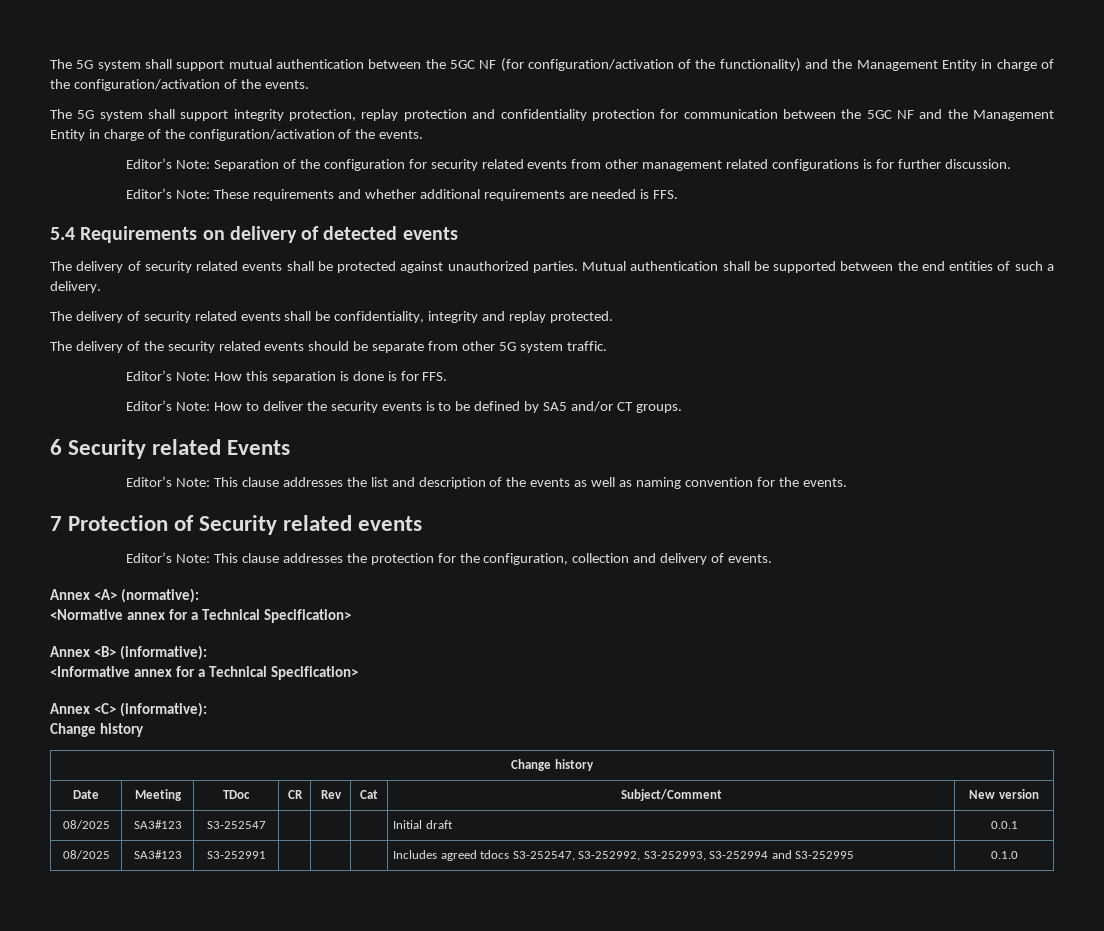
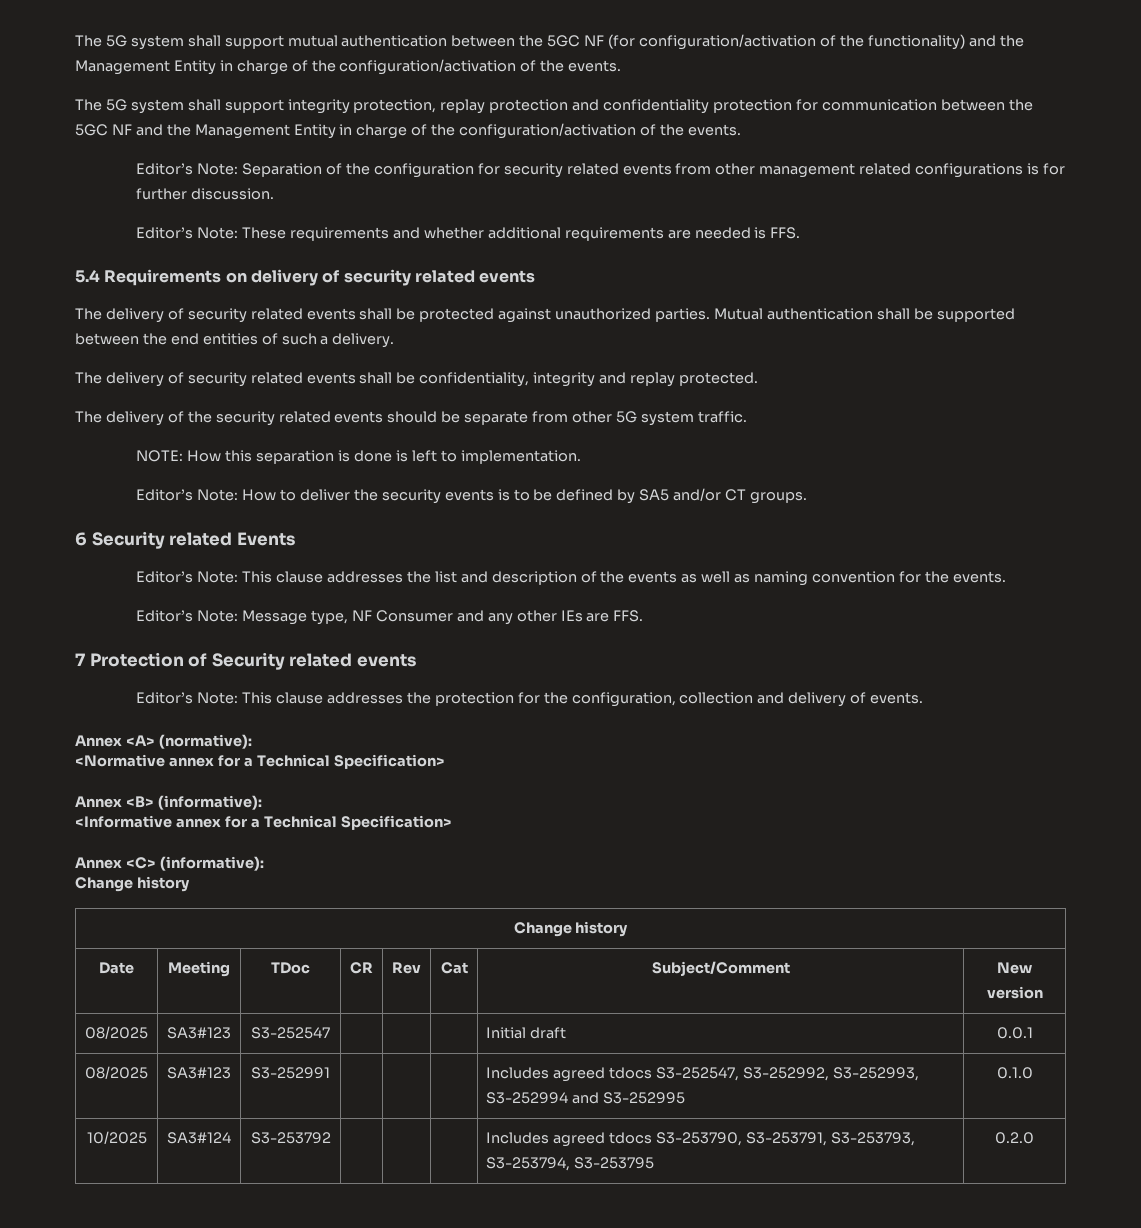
- 5.4 Requirements on delivery of detected events
+ 5.4 Requirements on delivery of security related events
- Editor’s Note: How this separation is done is for FFS.
+ NOTE: How this separation is done is left to implementation.
+ Editor’s Note: Message type, NF Consumer and any other IEs are FFS.
+ 10/2025 | SA3#124 | S3-253792 | | | | Includes agreed tdocs S3-253790, S3-253791, S3-253793, S3-253794, S3-253795 | 0.2.0

